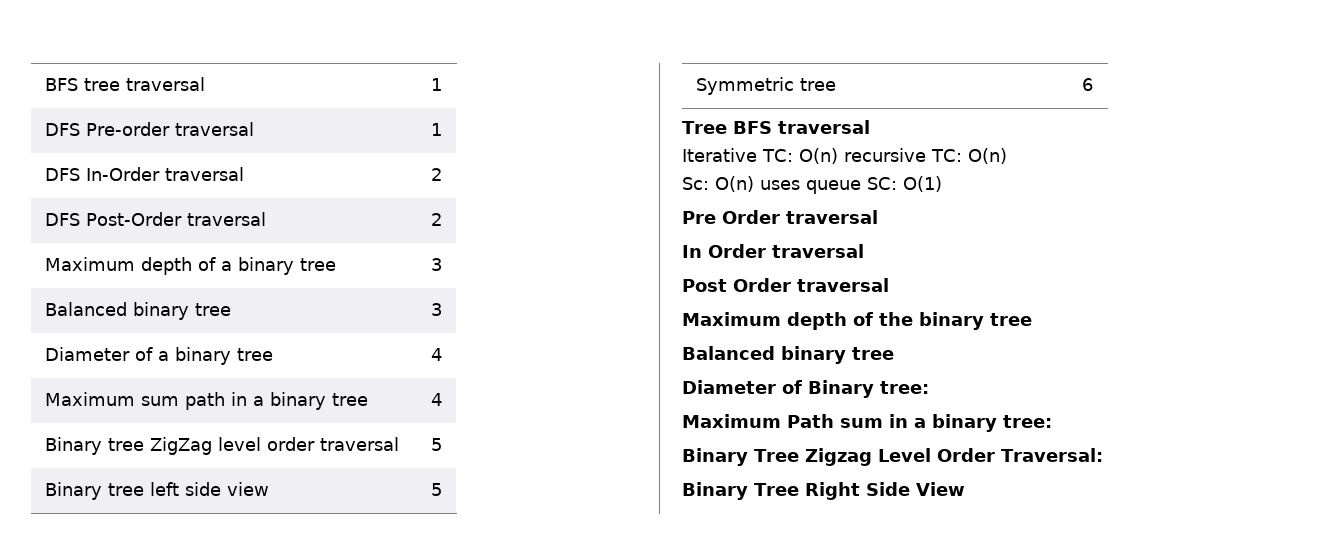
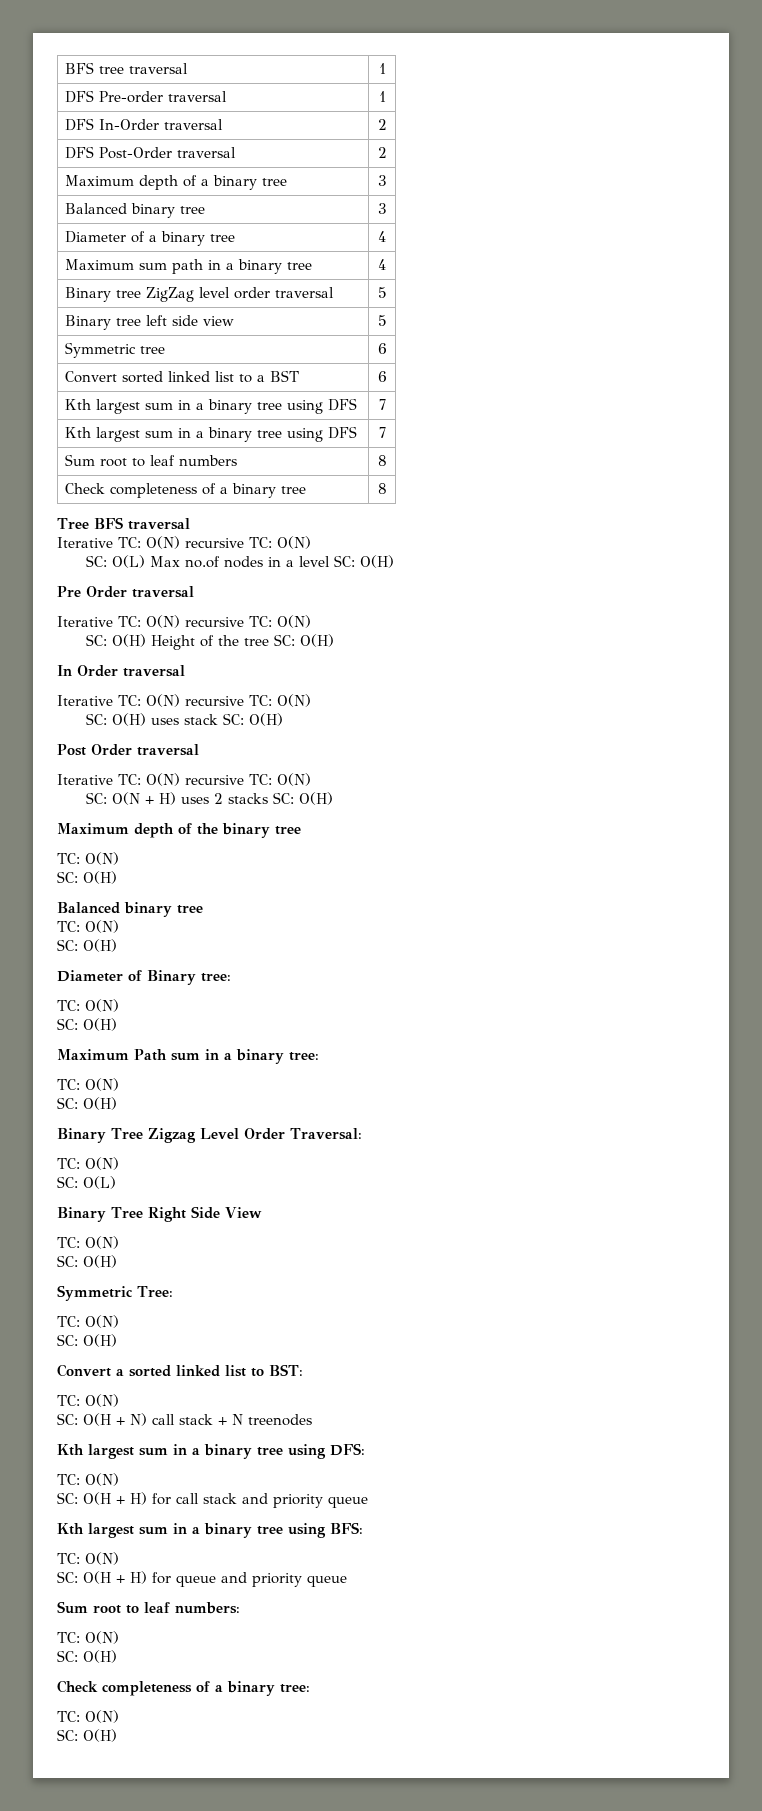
+ Convert sorted linked list to a BST | 6
+ Kth largest sum in a binary tree using DFS | 7
+ Kth largest sum in a binary tree using DFS | 7
+ Sum root to leaf numbers | 8
+ Check completeness of a binary tree | 8
  Tree BFS traversal
- Iterative TC: O(n) recursive TC: O(n)
- Sc: O(n) uses queue SC: O(1)
+ Iterative TC: O(N) recursive TC: O(N)
+ SC: O(L) Max no.of nodes in a level SC: O(H)
  Pre Order traversal
+ Iterative TC: O(N) recursive TC: O(N)
+ SC: O(H) Height of the tree SC: O(H)
  In Order traversal
+ Iterative TC: O(N) recursive TC: O(N)
+ SC: O(H) uses stack SC: O(H)
  Post Order traversal
+ Iterative TC: O(N) recursive TC: O(N)
+ SC: O(N + H) uses 2 stacks SC: O(H)
  Maximum depth of the binary tree
+ TC: O(N)
+ SC: O(H)
  Balanced binary tree
+ TC: O(N)
+ SC: O(H)
  Diameter of Binary tree:
+ TC: O(N)
+ SC: O(H)
  Maximum Path sum in a binary tree:
+ TC: O(N)
+ SC: O(H)
  Binary Tree Zigzag Level Order Traversal:
+ TC: O(N)
+ SC: O(L)
  Binary Tree Right Side View
+ TC: O(N)
+ SC: O(H)
+ Symmetric Tree:
+ TC: O(N)
+ SC: O(H)
+ Convert a sorted linked list to BST:
+ TC: O(N)
+ SC: O(H + N) call stack + N treenodes
+ Kth largest sum in a binary tree using DFS:
+ TC: O(N)
+ SC: O(H + H) for call stack and priority queue
+ Kth largest sum in a binary tree using BFS:
+ TC: O(N)
+ SC: O(H + H) for queue and priority queue
+ Sum root to leaf numbers:
+ TC: O(N)
+ SC: O(H)
+ Check completeness of a binary tree:
+ TC: O(N)
+ SC: O(H)

